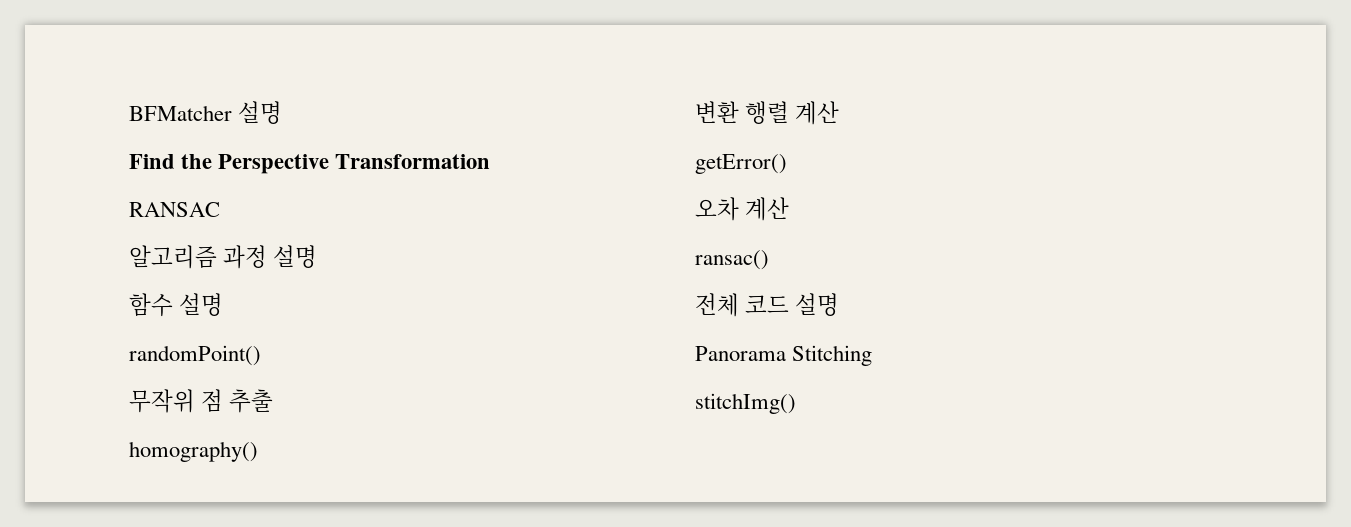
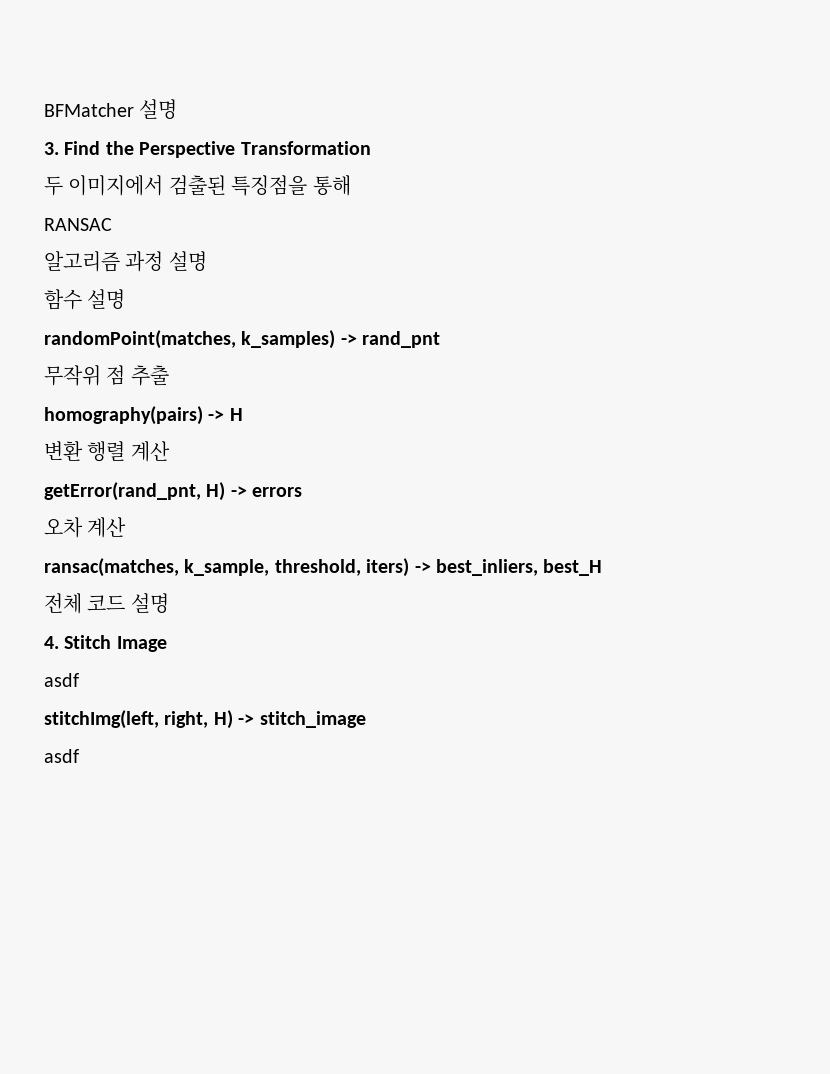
- Find the Perspective Transformation
+ 3. Find the Perspective Transformation
+ 두 이미지에서 검출된 특징점을 통해
- randomPoint()
+ randomPoint(matches, k_samples) -> rand_pnt
- homography()
+ homography(pairs) -> H
- getError()
+ getError(rand_pnt, H) -> errors
  오차 계산
- ransac()
+ ransac(matches, k_sample, threshold, iters) -> best_inliers, best_H
  전체 코드 설명
- Panorama Stitching
- stitchImg()
+ 4. Stitch Image
+ asdf
+ stitchImg(left, right, H) -> stitch_image
+ asdf

